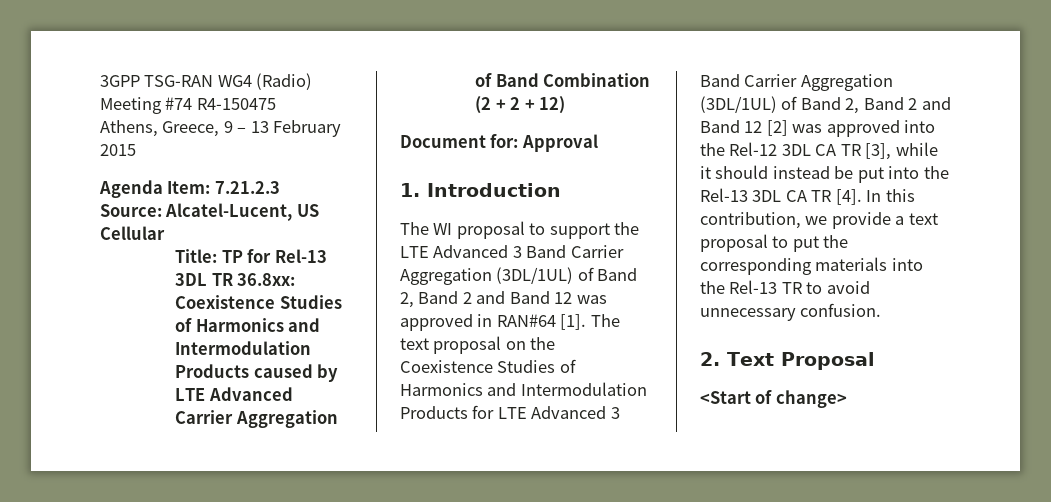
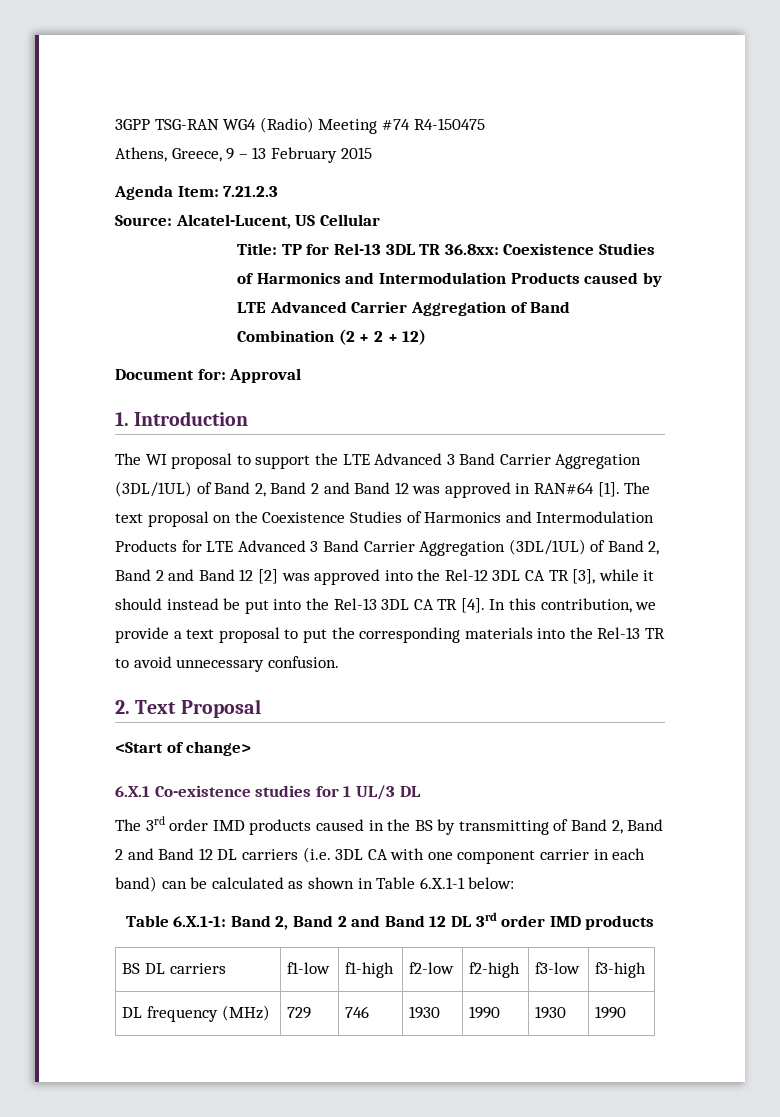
+ 6.X.1 Co-existence studies for 1 UL/3 DL
+ The 3rd order IMD products caused in the BS by transmitting of Band 2, Band 2 and Band 12 DL carriers (i.e. 3DL CA with one component carrier in each band) can be calculated as shown in Table 6.X.1-1 below:
+ Table 6.X.1-1: Band 2, Band 2 and Band 12 DL 3rd order IMD products
+ BS DL carriers | f1-low | f1-high | f2-low | f2-high | f3-low | f3-high
+ DL frequency (MHz) | 729 | 746 | 1930 | 1990 | 1930 | 1990

